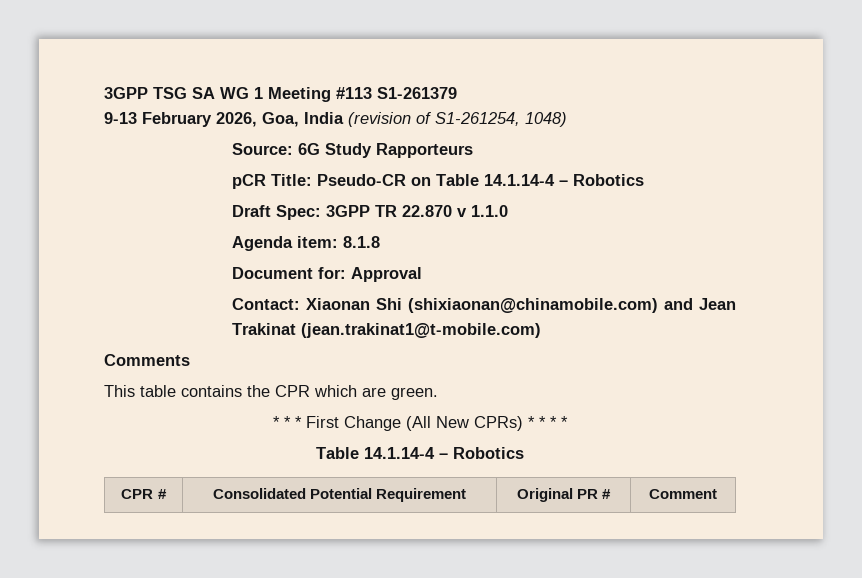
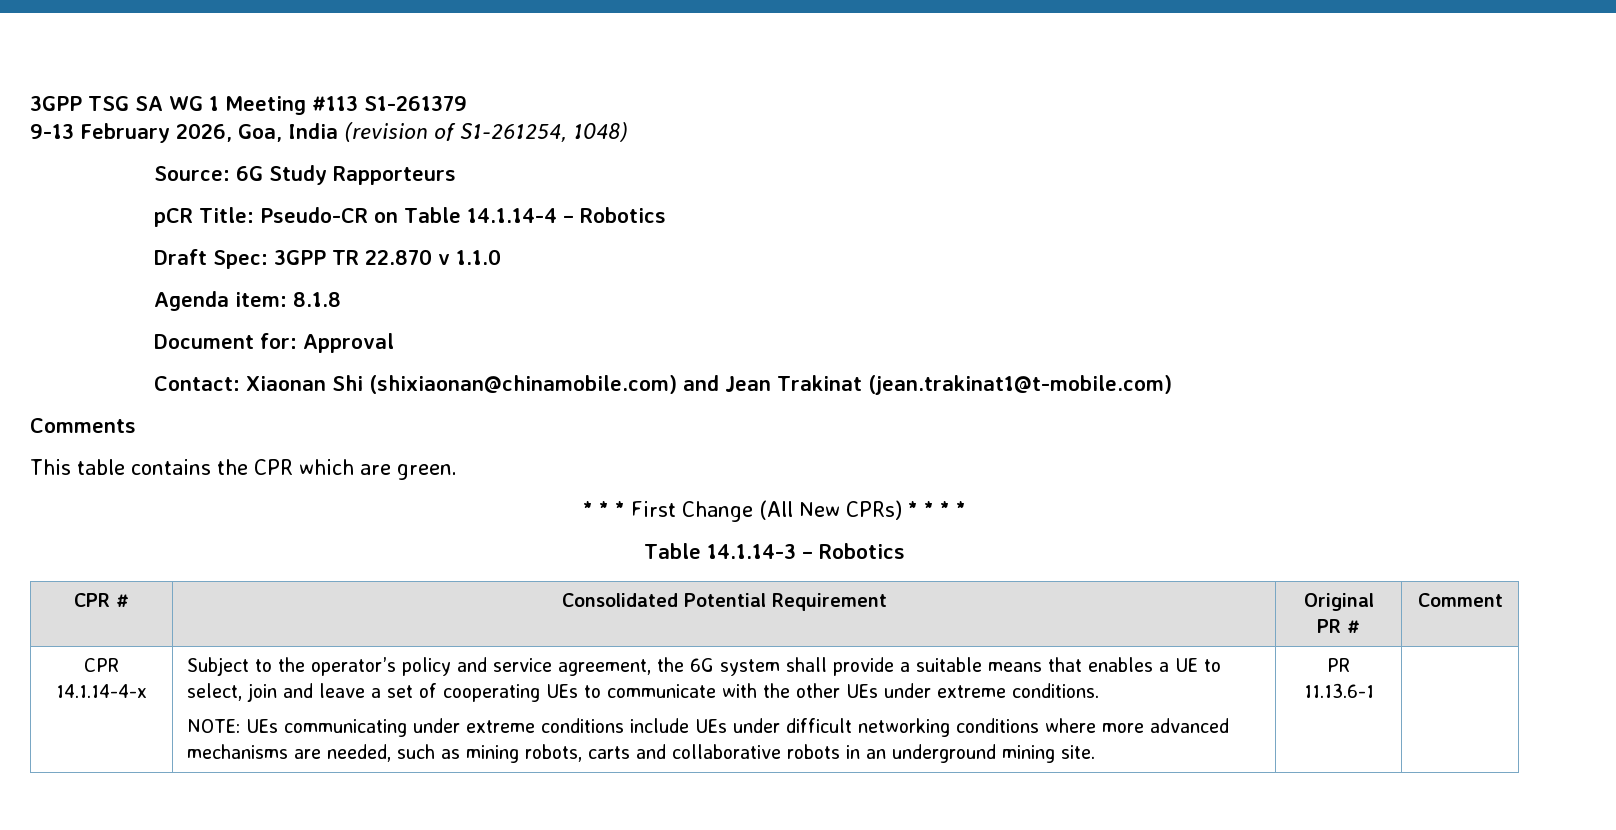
  * * * First Change (All New CPRs) * * * *
- Table 14.1.14-4 – Robotics
+ Table 14.1.14-3 – Robotics
+ CPR 14.1.14-4-x | Subject to the operator’s policy and service agreement, the 6G system shall provide a suitable means that enables a UE to select, join and leave a set of cooperating UEs to communicate with the other UEs under extreme conditions.
+ NOTE: UEs communicating under extreme conditions include UEs under difficult networking conditions where more advanced mechanisms are needed, such as mining robots, carts and collaborative robots in an underground mining site. | PR 11.13.6-1

